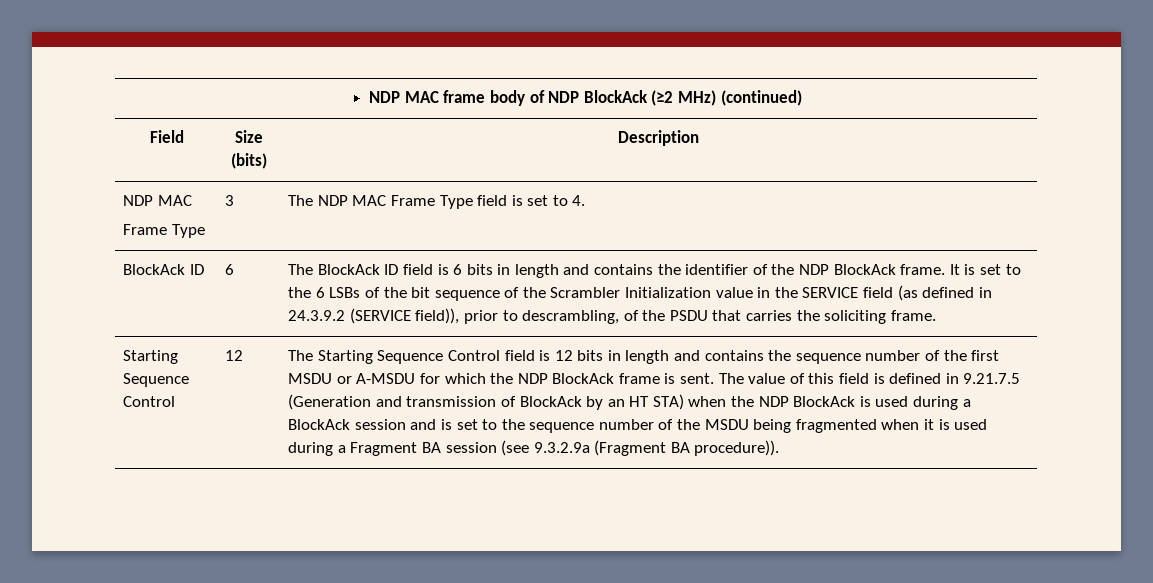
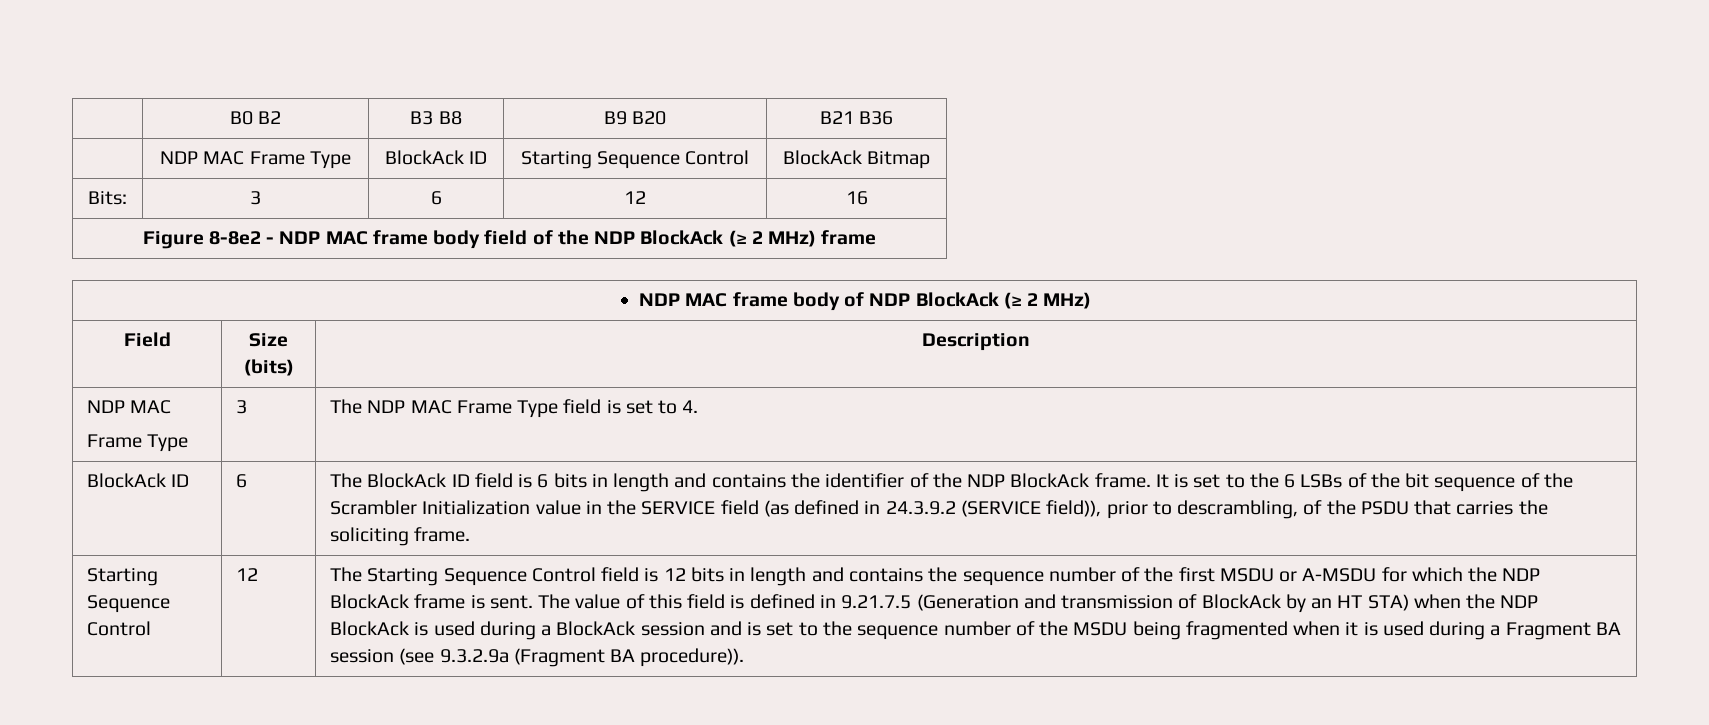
+ | B0 B2 | B3 B8 | B9 B20 | B21 B36
+ | NDP MAC Frame Type | BlockAck ID | Starting Sequence Control | BlockAck Bitmap
+ Bits: | 3 | 6 | 12 | 16
+ Figure 8-8e2 - NDP MAC frame body field of the NDP BlockAck (≥ 2 MHz) frame
- NDP MAC frame body of NDP BlockAck (≥2 MHz) (continued)
+ NDP MAC frame body of NDP BlockAck (≥ 2 MHz)

